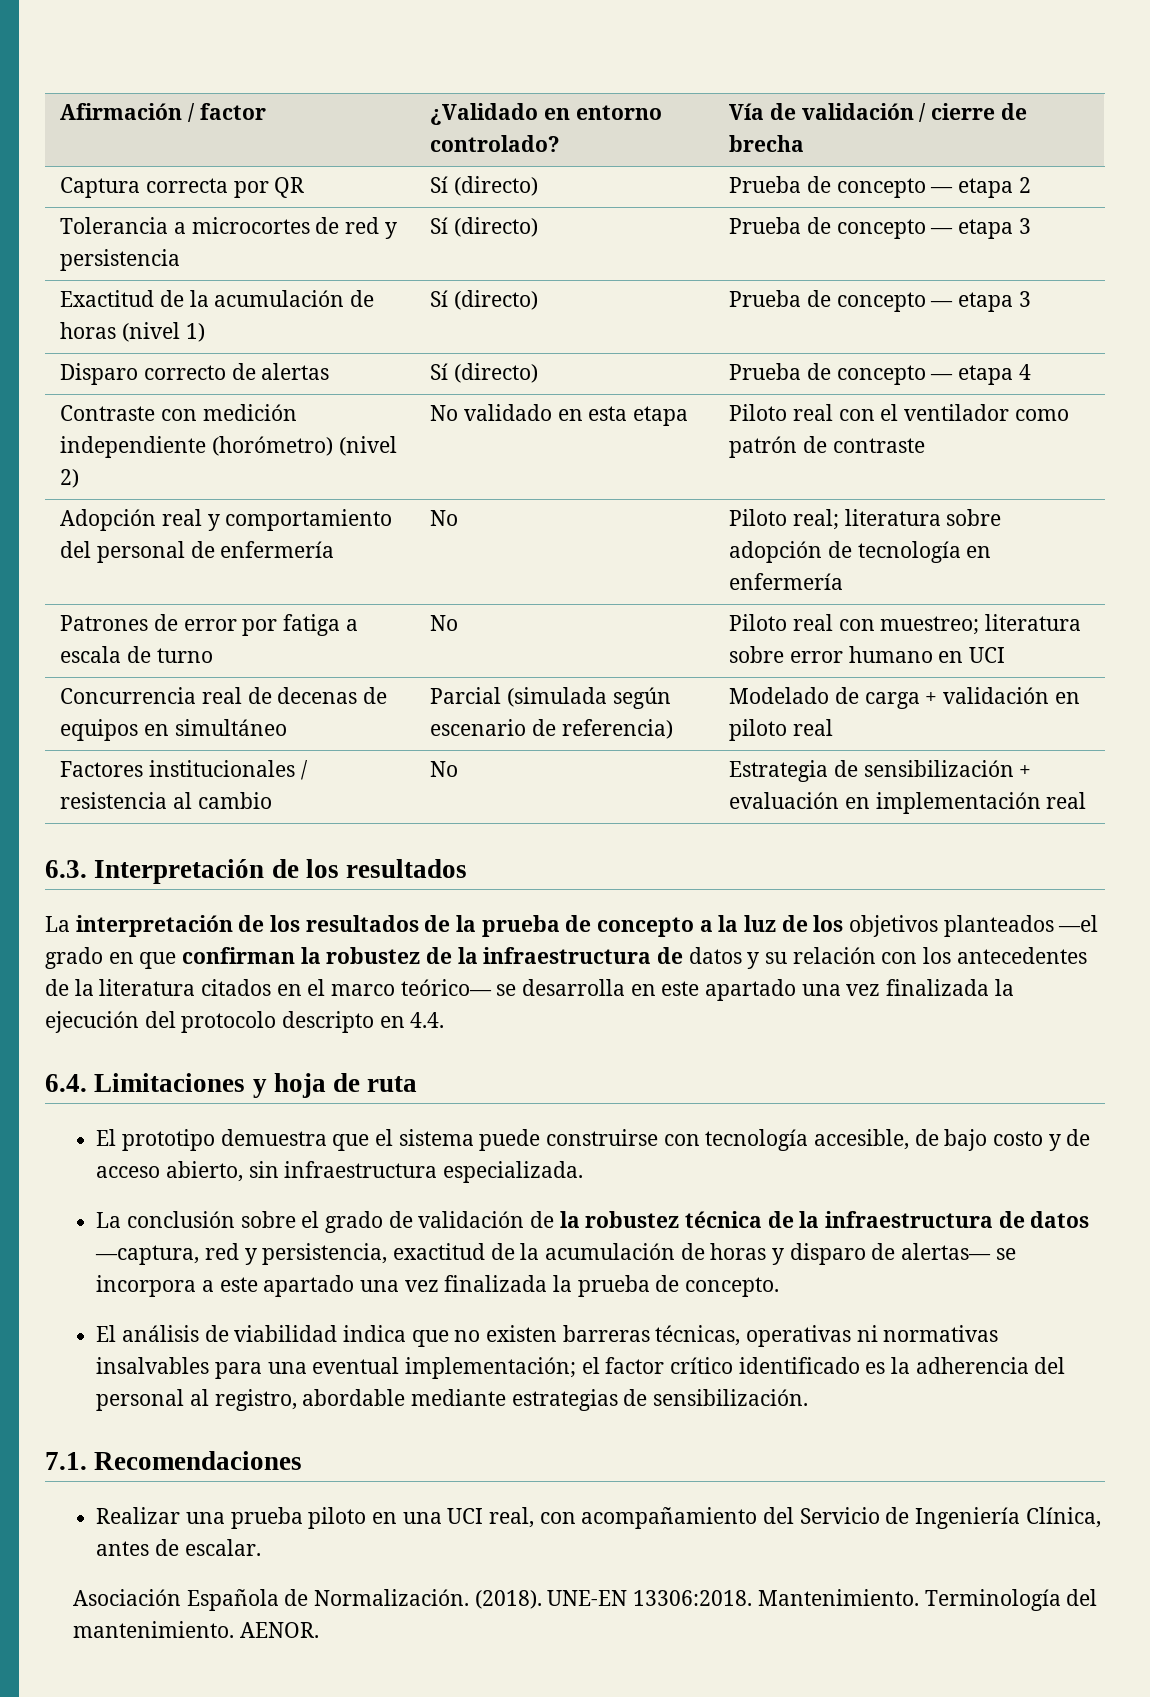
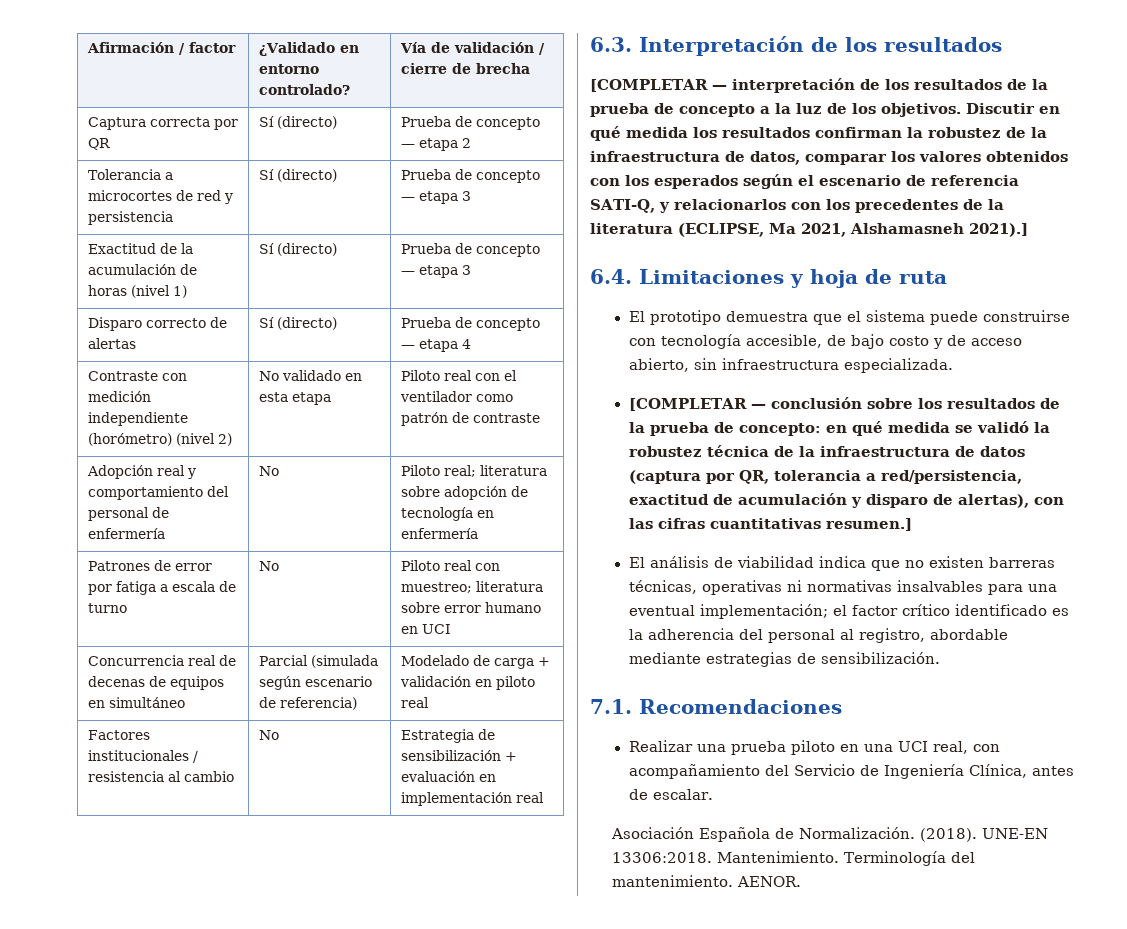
- La interpretación de los resultados de la prueba de concepto a la luz de los objetivos planteados —el grado en que confirman la robustez de la infraestructura de datos y su relación con los antecedentes de la literatura citados en el marco teórico— se desarrolla en este apartado una vez finalizada la ejecución del protocolo descripto en 4.4.
+ [COMPLETAR — interpretación de los resultados de la prueba de concepto a la luz de los objetivos. Discutir en qué medida los resultados confirman la robustez de la infraestructura de datos, comparar los valores obtenidos con los esperados según el escenario de referencia SATI-Q, y relacionarlos con los precedentes de la literatura (ECLIPSE, Ma 2021, Alshamasneh 2021).]
- La conclusión sobre el grado de validación de la robustez técnica de la infraestructura de datos —captura, red y persistencia, exactitud de la acumulación de horas y disparo de alertas— se incorpora a este apartado una vez finalizada la prueba de concepto.
+ [COMPLETAR — conclusión sobre los resultados de la prueba de concepto: en qué medida se validó la robustez técnica de la infraestructura de datos (captura por QR, tolerancia a red/persistencia, exactitud de acumulación y disparo de alertas), con las cifras cuantitativas resumen.]

